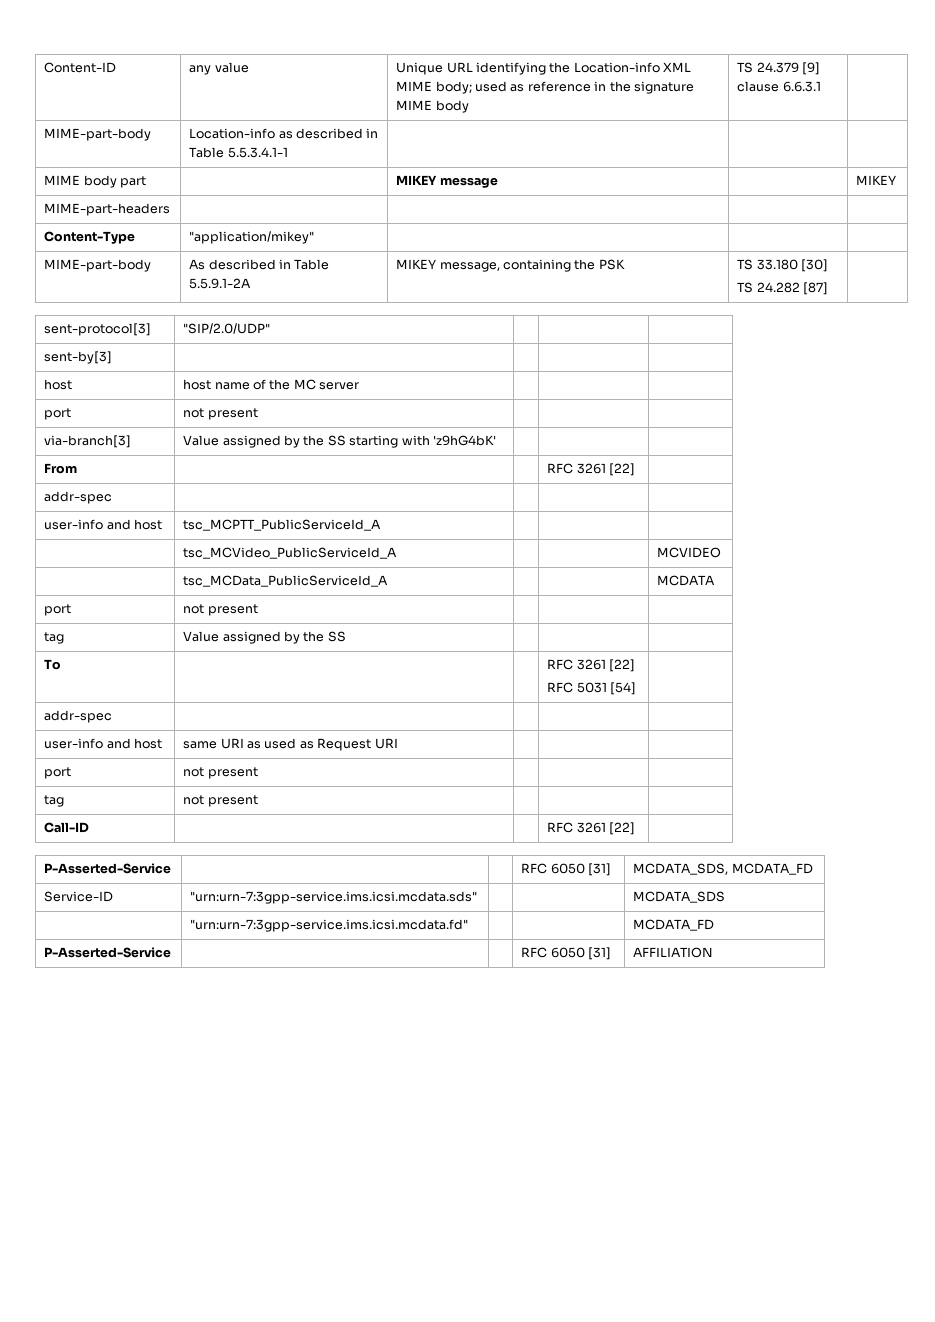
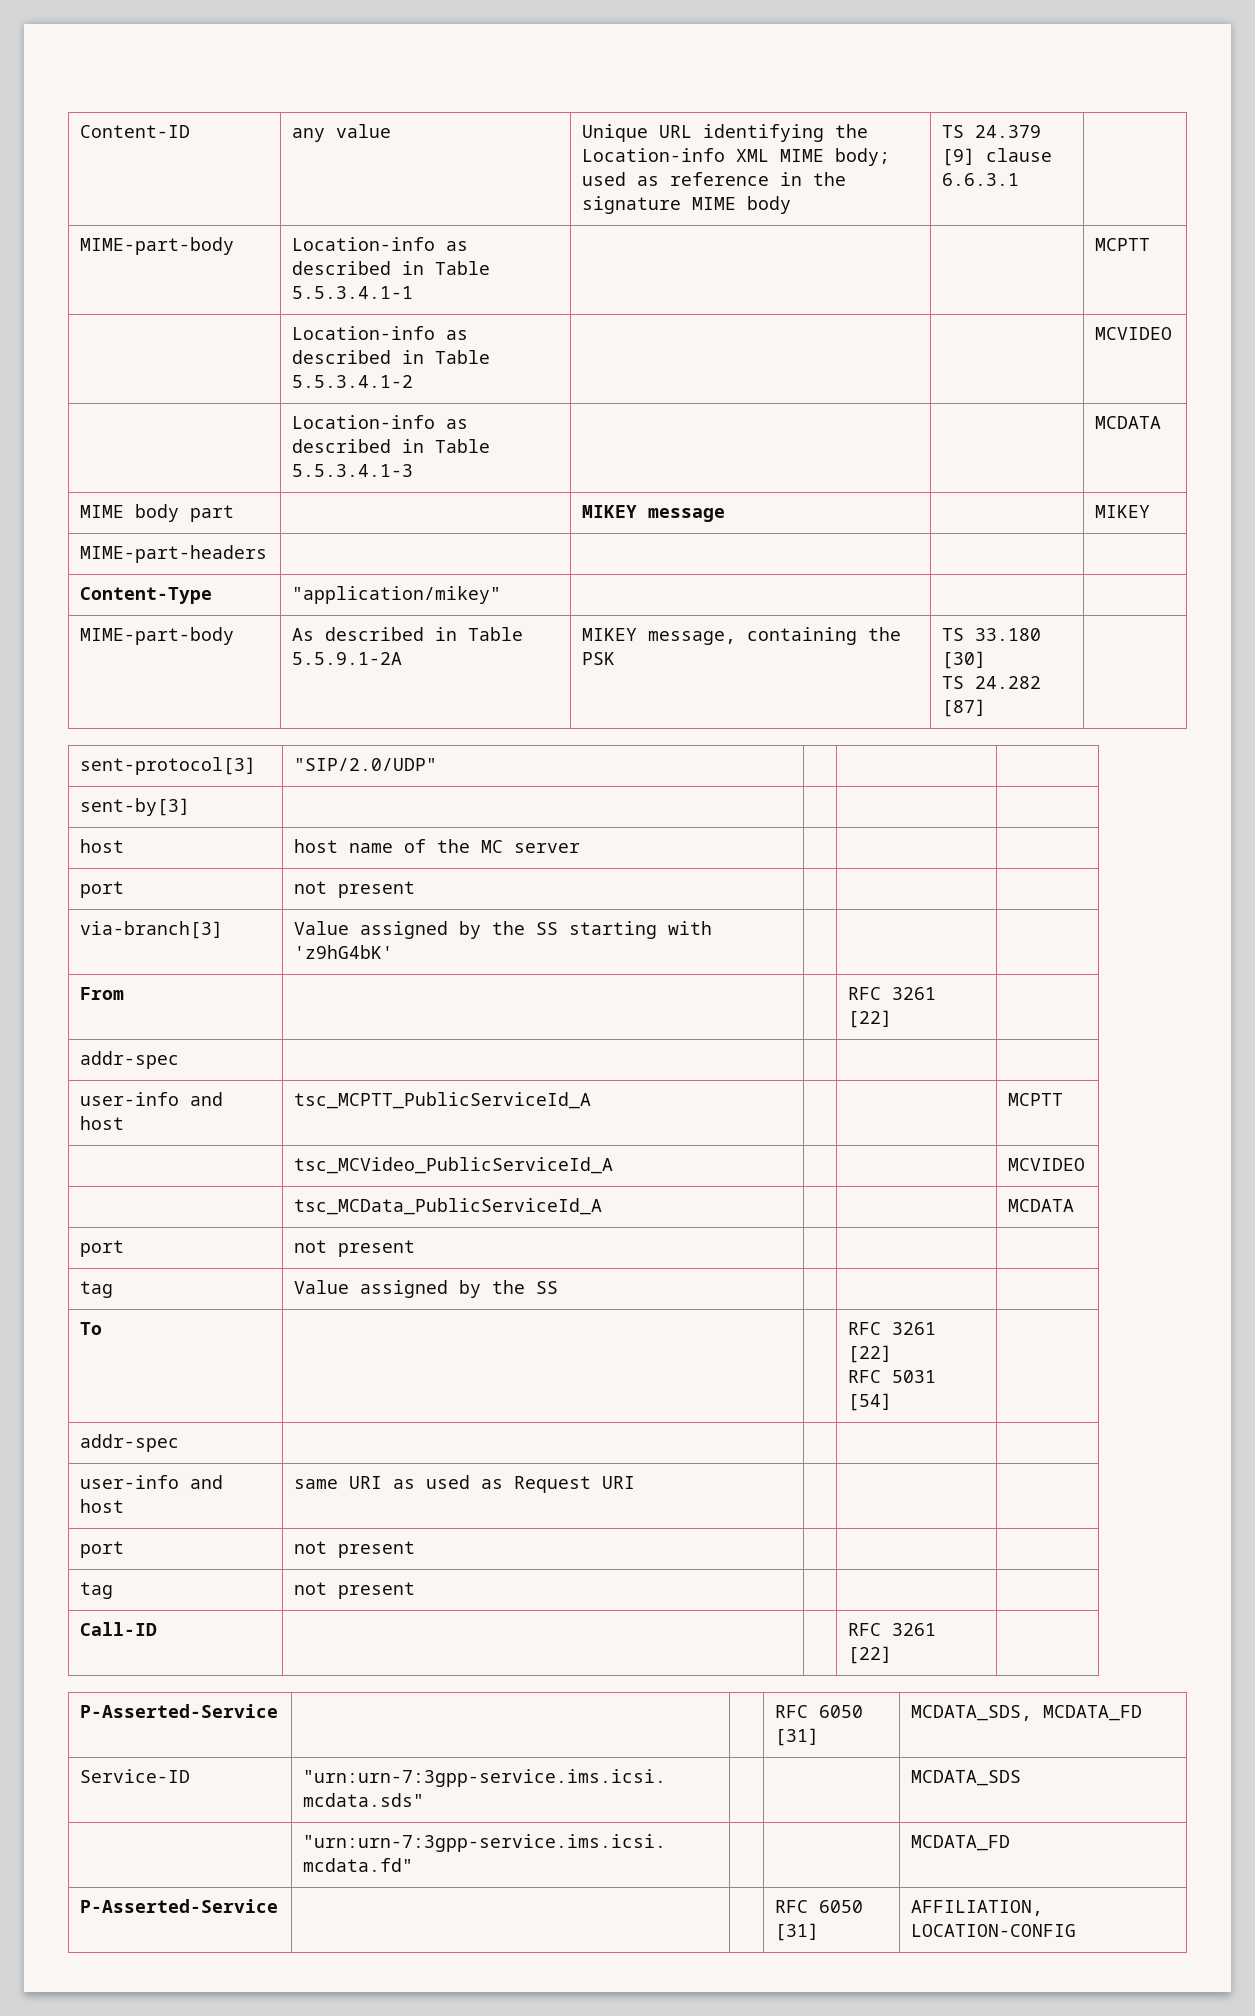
- MIME-part-body | Location-info as described in Table 5.5.3.4.1-1 | | |
+ MIME-part-body | Location-info as described in Table 5.5.3.4.1-1 | | | MCPTT
+ | Location-info as described in Table 5.5.3.4.1-2 | | | MCVIDEO
+ | Location-info as described in Table 5.5.3.4.1-3 | | | MCDATA
- user-info and host | tsc_MCPTT_PublicServiceId_A | | |
+ user-info and host | tsc_MCPTT_PublicServiceId_A | | | MCPTT
- P-Asserted-Service | | | RFC 6050 [31] | AFFILIATION
+ P-Asserted-Service | | | RFC 6050 [31] | AFFILIATION, LOCATION-CONFIG

